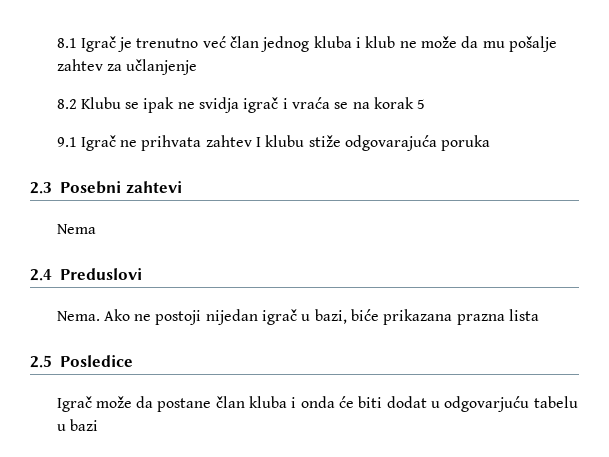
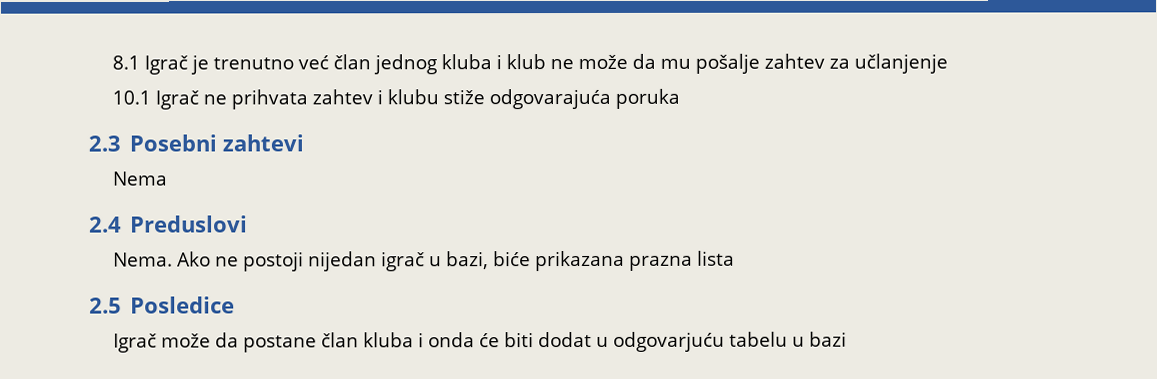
- 8.2 Klubu se ipak ne svidja igrač i vraća se na korak 5
- 9.1 Igrač ne prihvata zahtev I klubu stiže odgovarajuća poruka
+ 10.1 Igrač ne prihvata zahtev i klubu stiže odgovarajuća poruka

